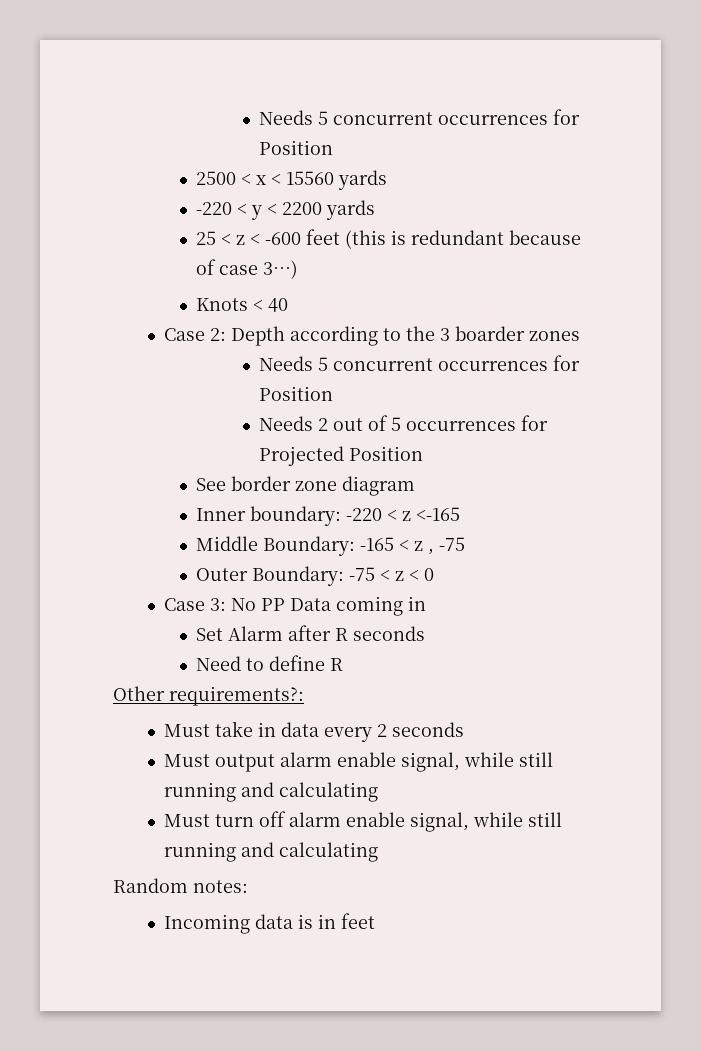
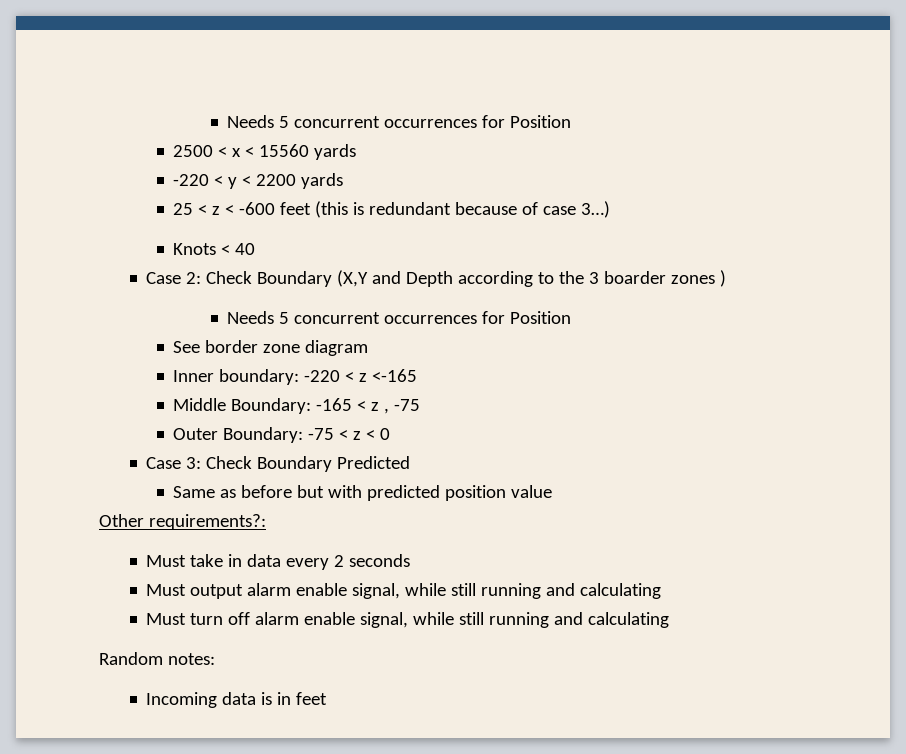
- Case 2: Depth according to the 3 boarder zones
+ Case 2: Check Boundary (X,Y and Depth according to the 3 boarder zones )
  Needs 5 concurrent occurrences for Position
- Needs 2 out of 5 occurrences for Projected Position
- Case 3: No PP Data coming in
- Set Alarm after R seconds
- Need to define R
+ Case 3: Check Boundary Predicted
+ Same as before but with predicted position value

